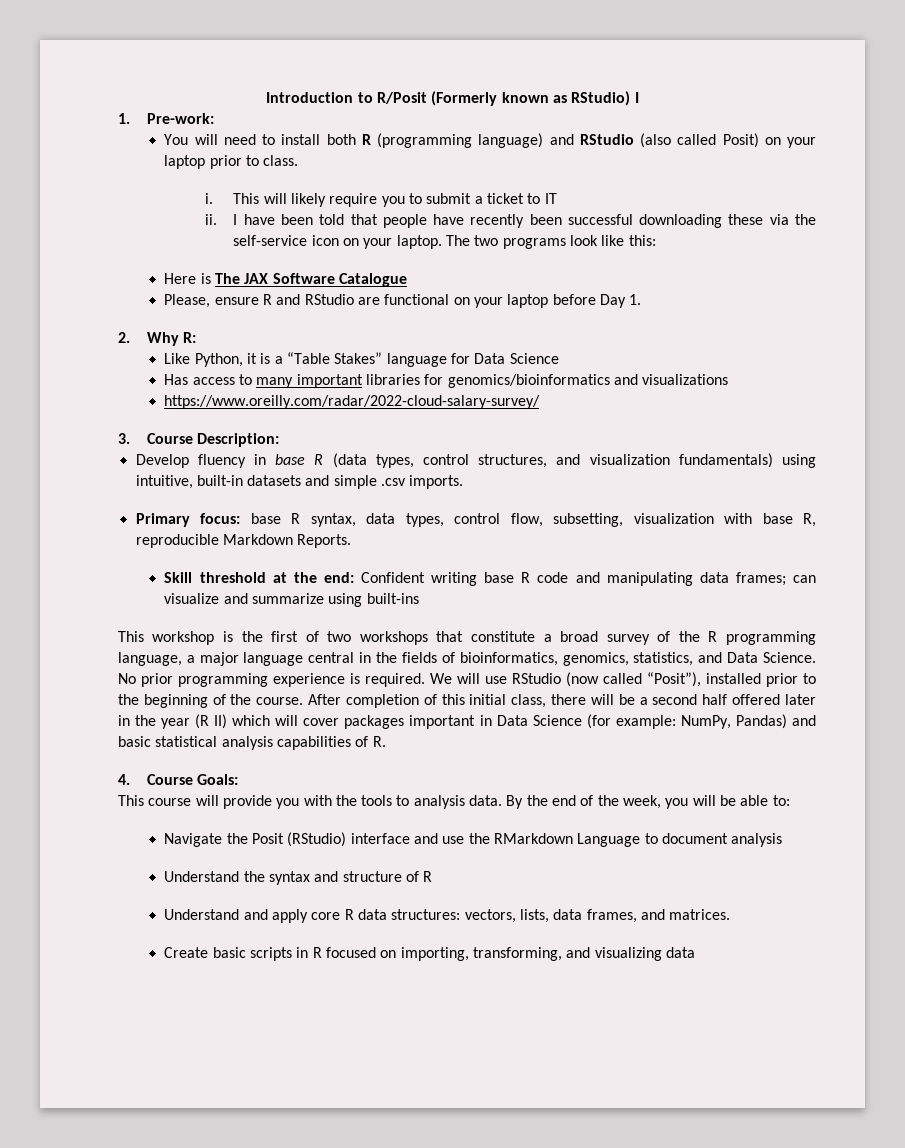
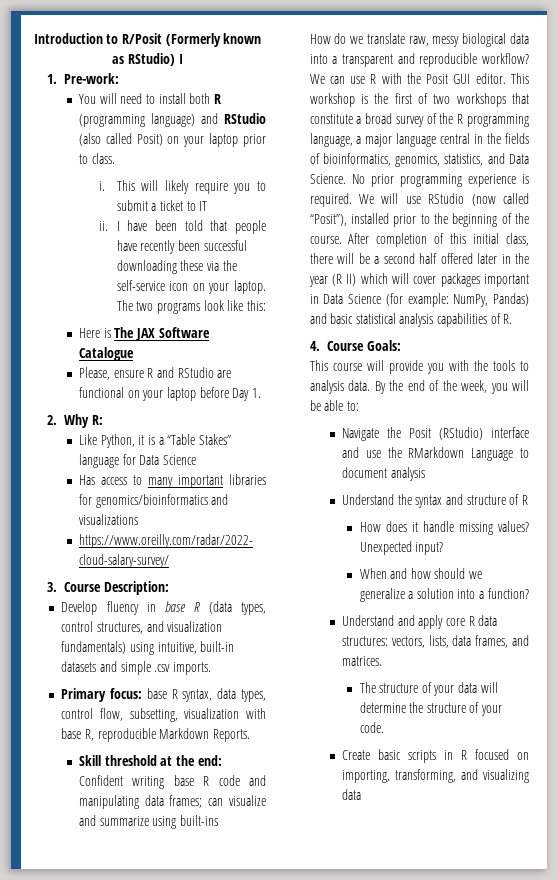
+ How do we translate raw, messy biological data into a transparent and reproducible workflow? We can use R with the Posit GUI editor.
+ How does it handle missing values? Unexpected input?
+ When and how should we generalize a solution into a function?
+ The structure of your data will determine the structure of your code.

